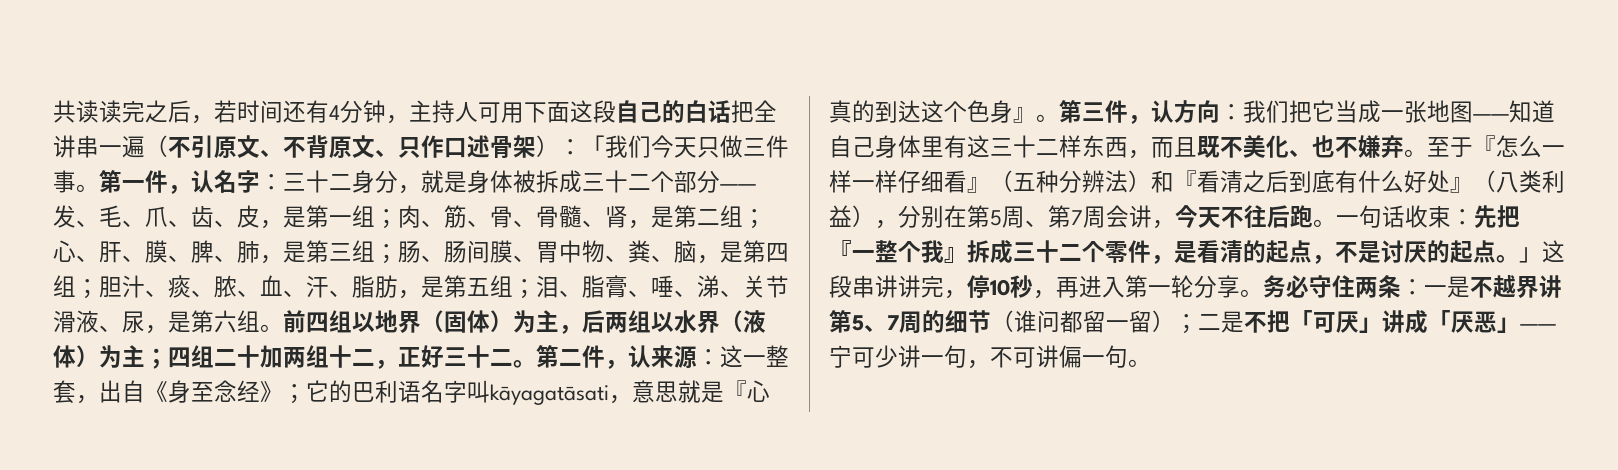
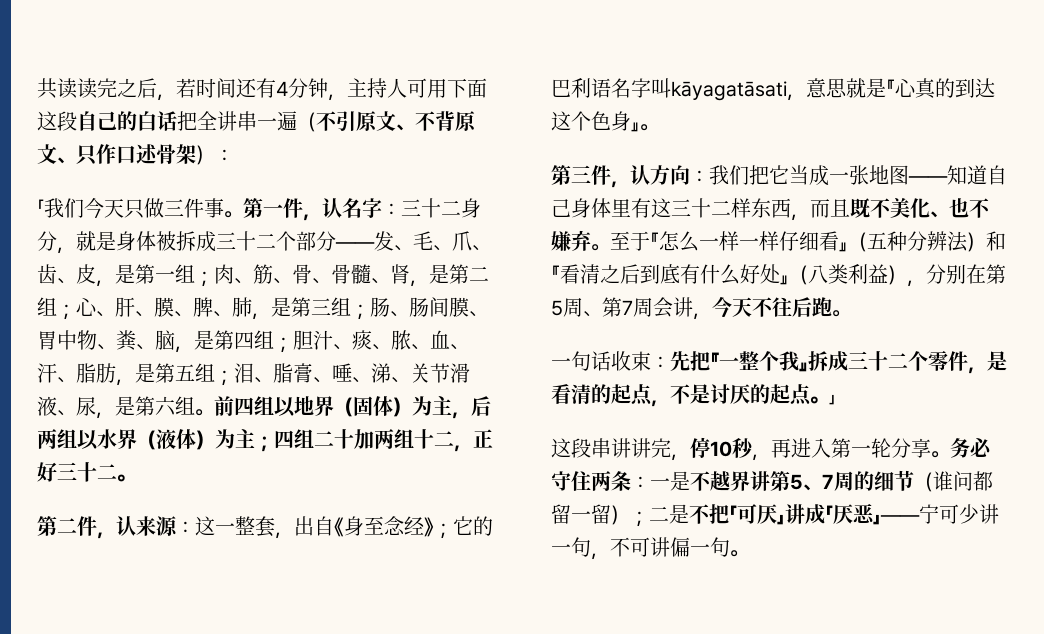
- 共读读完之后，若时间还有4分钟，主持人可用下面这段自己的白话把全讲串一遍（不引原文、不背原文、只作口述骨架）：「我们今天只做三件事。
+ 共读读完之后，若时间还有4分钟，主持人可用下面这段自己的白话把全讲串一遍（不引原文、不背原文、只作口述骨架）：
+ 「我们今天只做三件事。
- 四组二十加两组十二，正好三十二。第二件，认来源：
+ 四组二十加两组十二，正好三十二。
+ 第二件，认来源：
- 它的巴利语名字叫kāyagatāsati，意思就是『心真的到达这个色身』。第三件，认方向：
+ 它的巴利语名字叫kāyagatāsati，意思就是『心真的到达这个色身』。
+ 第三件，认方向：
- 至于『怎么一样一样仔细看』（五种分辨法）和『看清之后到底有什么好处』（八类利益），分别在第5周、第7周会讲，今天不往后跑。一句话收束：
+ 至于『怎么一样一样仔细看』（五种分辨法）和『看清之后到底有什么好处』（八类利益），分别在第5周、第7周会讲，今天不往后跑。
+ 一句话收束：
- 先把『一整个我』拆成三十二个零件，是看清的起点，不是讨厌的起点。」这段串讲讲完，停10秒，再进入第一轮分享。
+ 先把『一整个我』拆成三十二个零件，是看清的起点，不是讨厌的起点。」
+ 这段串讲讲完，停10秒，再进入第一轮分享。

